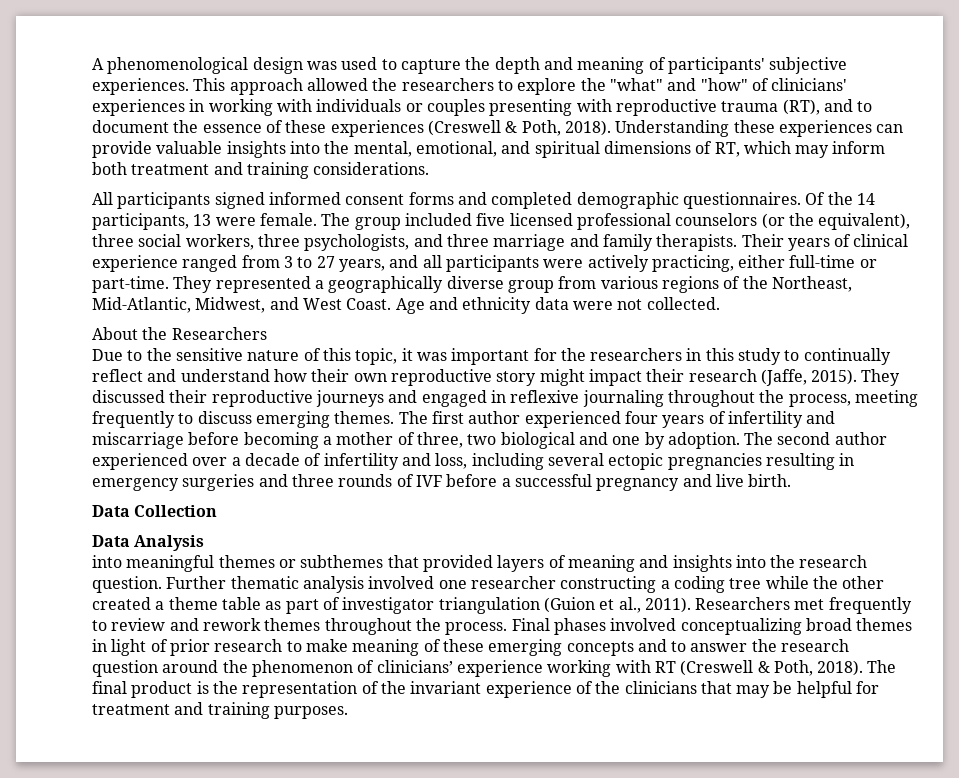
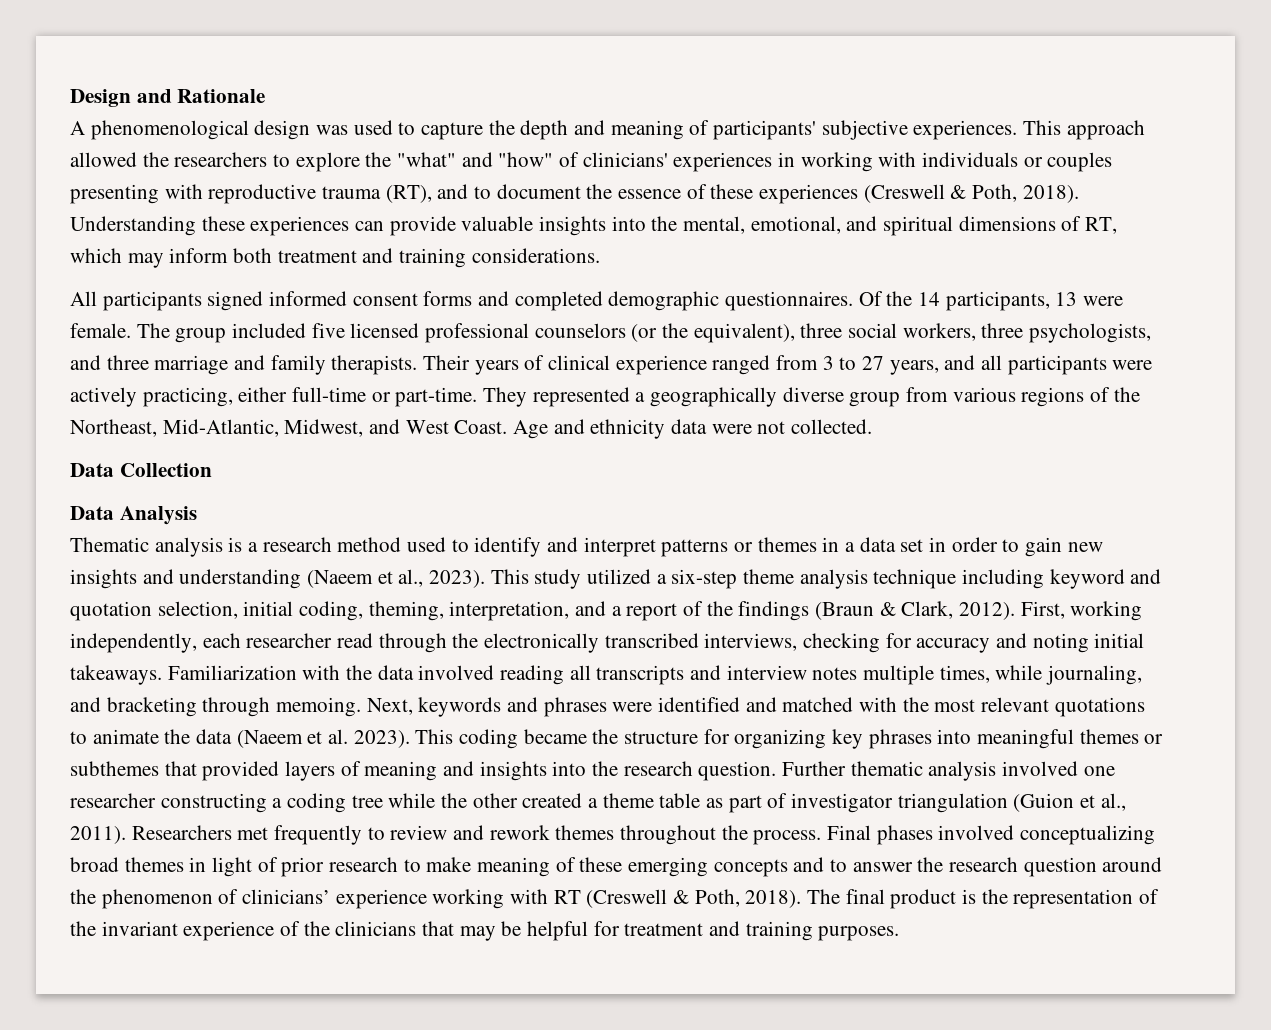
+ Design and Rationale
- About the Researchers
- Due to the sensitive nature of this topic, it was important for the researchers in this study to continually reflect and understand how their own reproductive story might impact their research (Jaffe, 2015). They discussed their reproductive journeys and engaged in reflexive journaling throughout the process, meeting frequently to discuss emerging themes. The first author experienced four years of infertility and miscarriage before becoming a mother of three, two biological and one by adoption. The second author experienced over a decade of infertility and loss, including several ectopic pregnancies resulting in emergency surgeries and three rounds of IVF before a successful pregnancy and live birth.
  Data Collection
  Data Analysis
- into meaningful themes or subthemes that provided layers of meaning and insights into the research question.
+ Thematic analysis is a research method used to identify and interpret patterns or themes in a data set in order to gain new insights and understanding (Naeem et al., 2023). This study utilized a six-step theme analysis technique including keyword and quotation selection, initial coding, theming, interpretation, and a report of the findings (Braun & Clark, 2012). First, working independently, each researcher read through the electronically transcribed interviews, checking for accuracy and noting initial takeaways. Familiarization with the data involved reading all transcripts and interview notes multiple times, while journaling, and bracketing through memoing. Next, keywords and phrases were identified and matched with the most relevant quotations to animate the data (Naeem et al. 2023). This coding became the structure for organizing key phrases into meaningful themes or subthemes that provided layers of meaning and insights into the research question.

